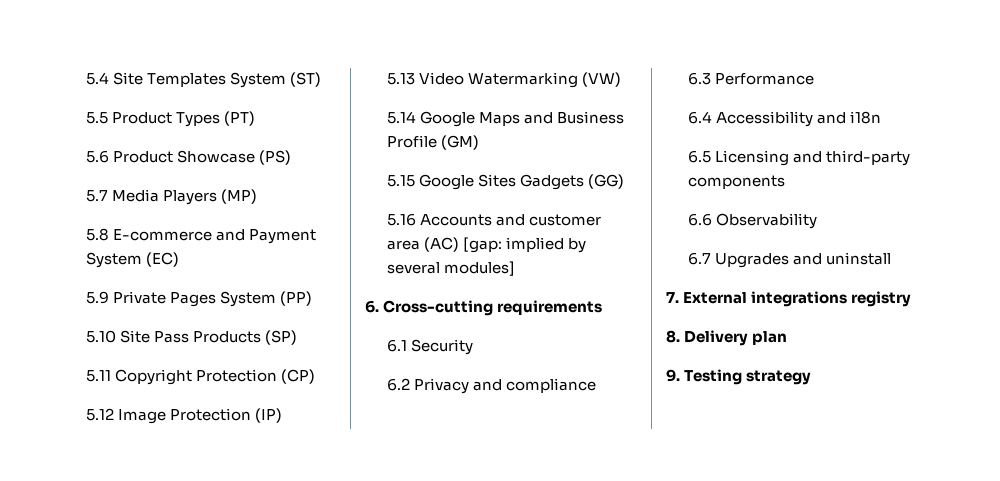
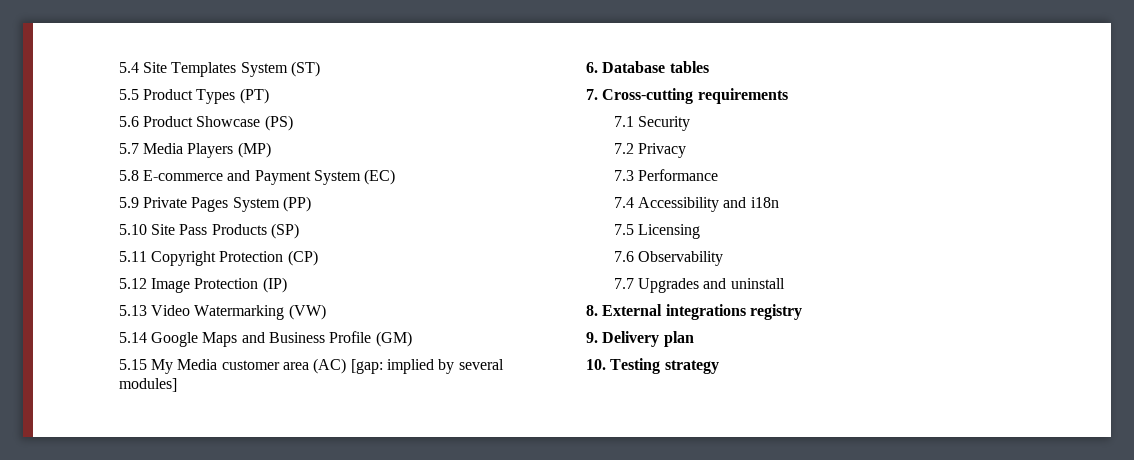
- 5.15 Google Sites Gadgets (GG)
- 5.16 Accounts and customer area (AC) [gap: implied by several modules]
+ 5.15 My Media customer area (AC) [gap: implied by several modules]
- 6. Cross-cutting requirements
+ 6. Database tables
+ 7. Cross-cutting requirements
- 6.1 Security
+ 7.1 Security
- 6.2 Privacy and compliance
- 6.3 Performance
+ 7.2 Privacy
+ 7.3 Performance
- 6.4 Accessibility and i18n
+ 7.4 Accessibility and i18n
- 6.5 Licensing and third-party components
- 6.6 Observability
+ 7.5 Licensing
+ 7.6 Observability
- 6.7 Upgrades and uninstall
+ 7.7 Upgrades and uninstall
- 7. External integrations registry
+ 8. External integrations registry
- 8. Delivery plan
+ 9. Delivery plan
- 9. Testing strategy
+ 10. Testing strategy

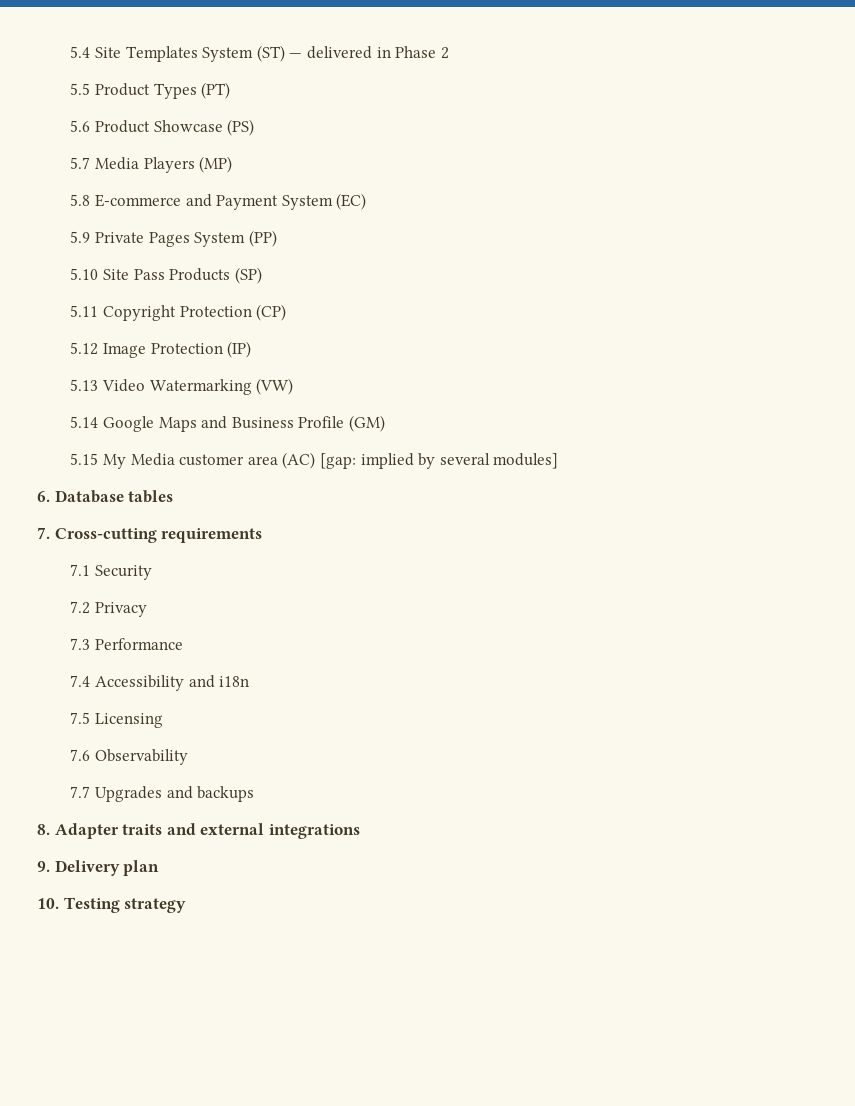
- 5.4 Site Templates System (ST)
+ 5.4 Site Templates System (ST) — delivered in Phase 2
- 7.7 Upgrades and uninstall
+ 7.7 Upgrades and backups
- 8. External integrations registry
+ 8. Adapter traits and external integrations

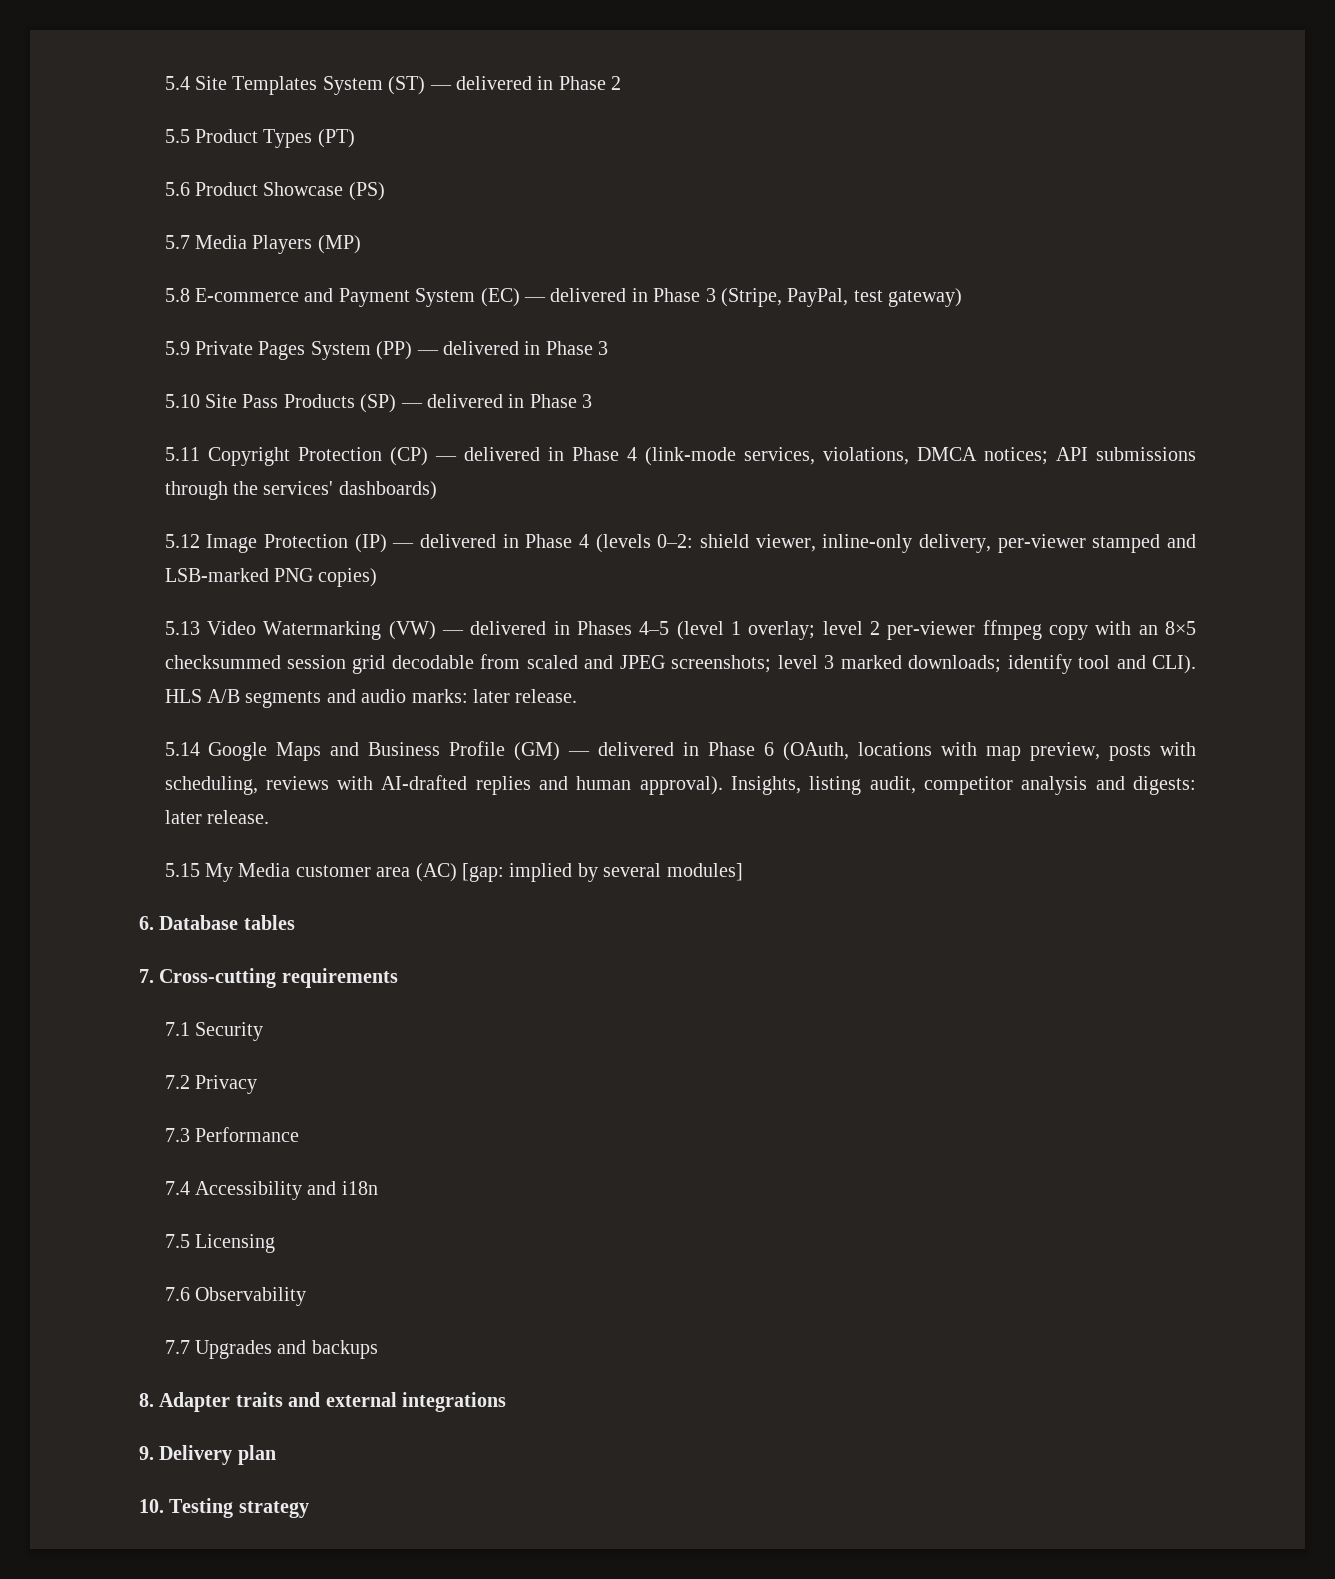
- 5.8 E-commerce and Payment System (EC)
+ 5.8 E-commerce and Payment System (EC) — delivered in Phase 3 (Stripe, PayPal, test gateway)
- 5.9 Private Pages System (PP)
+ 5.9 Private Pages System (PP) — delivered in Phase 3
- 5.10 Site Pass Products (SP)
+ 5.10 Site Pass Products (SP) — delivered in Phase 3
- 5.11 Copyright Protection (CP)
- 5.12 Image Protection (IP)
- 5.13 Video Watermarking (VW)
+ 5.11 Copyright Protection (CP) — delivered in Phase 4 (link-mode services, violations, DMCA notices; API submissions through the services' dashboards)
+ 5.12 Image Protection (IP) — delivered in Phase 4 (levels 0–2: shield viewer, inline-only delivery, per-viewer stamped and LSB-marked PNG copies)
+ 5.13 Video Watermarking (VW) — delivered in Phases 4–5 (level 1 overlay; level 2 per-viewer ffmpeg copy with an 8×5 checksummed session grid decodable from scaled and JPEG screenshots; level 3 marked downloads; identify tool and CLI). HLS A/B segments and audio marks: later release.
- 5.14 Google Maps and Business Profile (GM)
+ 5.14 Google Maps and Business Profile (GM) — delivered in Phase 6 (OAuth, locations with map preview, posts with scheduling, reviews with AI-drafted replies and human approval). Insights, listing audit, competitor analysis and digests: later release.

